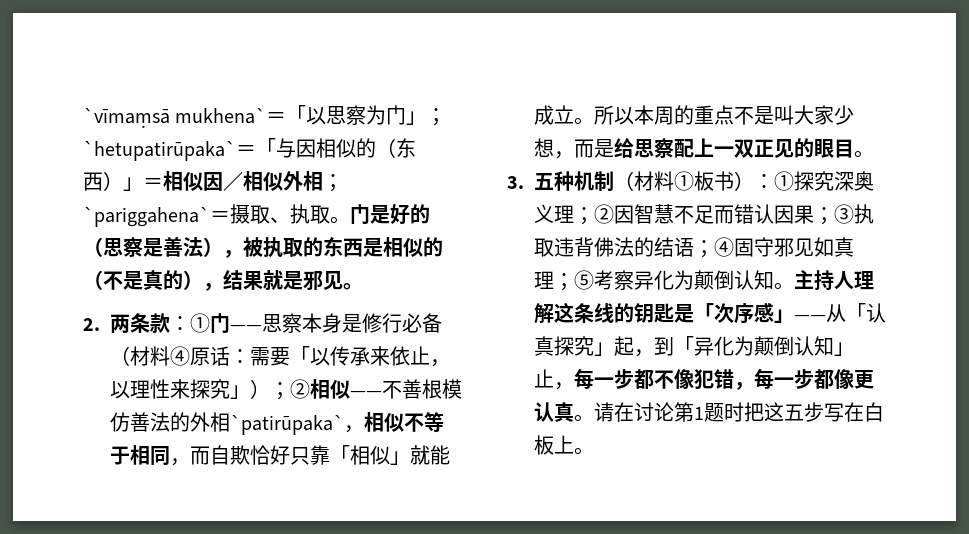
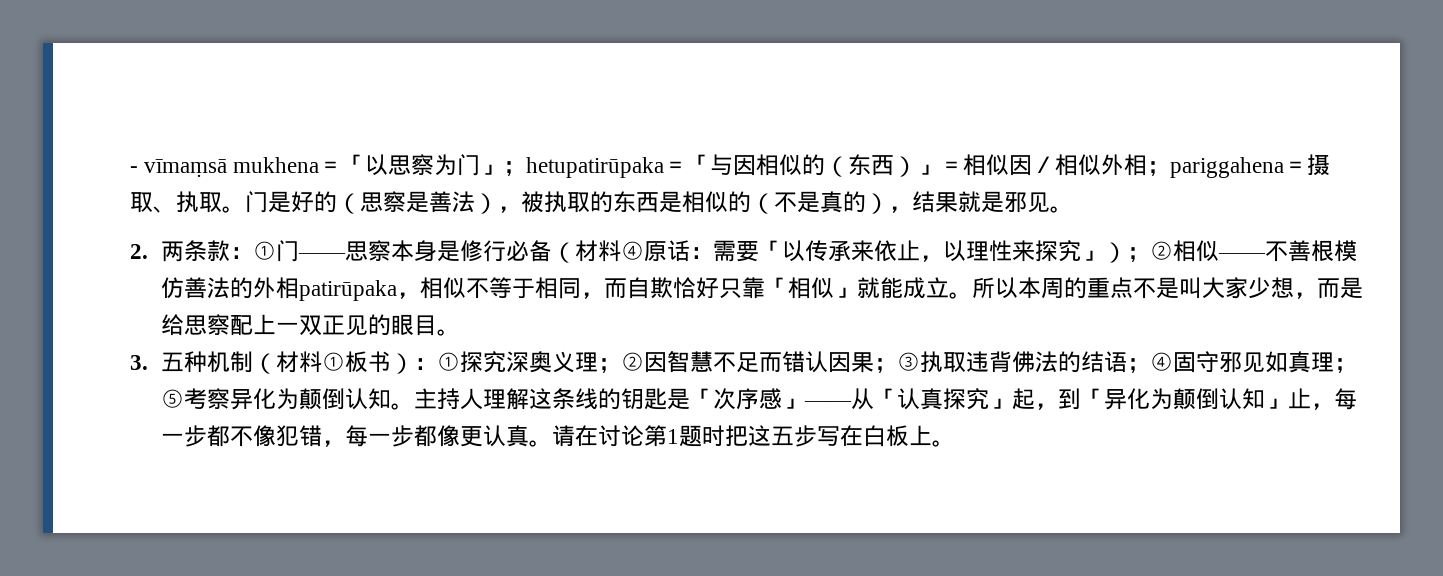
- `vīmaṃsā mukhena`＝「以思察为门」；`hetupatirūpaka`＝「与因相似的（东西）」＝相似因／相似外相；`pariggahena`＝摄取、执取。
+ - vīmaṃsā mukhena＝「以思察为门」；hetupatirūpaka＝「与因相似的（东西）」＝相似因／相似外相；pariggahena＝摄取、执取。
- 2.两条款：①门——思察本身是修行必备（材料④原话：需要「以传承来依止，以理性来探究」）；②相似——不善根模仿善法的外相`patirūpaka`，相似不等于相同，而自欺恰好只靠「相似」就能成立。
+ 2.两条款：①门——思察本身是修行必备（材料④原话：需要「以传承来依止，以理性来探究」）；②相似——不善根模仿善法的外相patirūpaka，相似不等于相同，而自欺恰好只靠「相似」就能成立。

